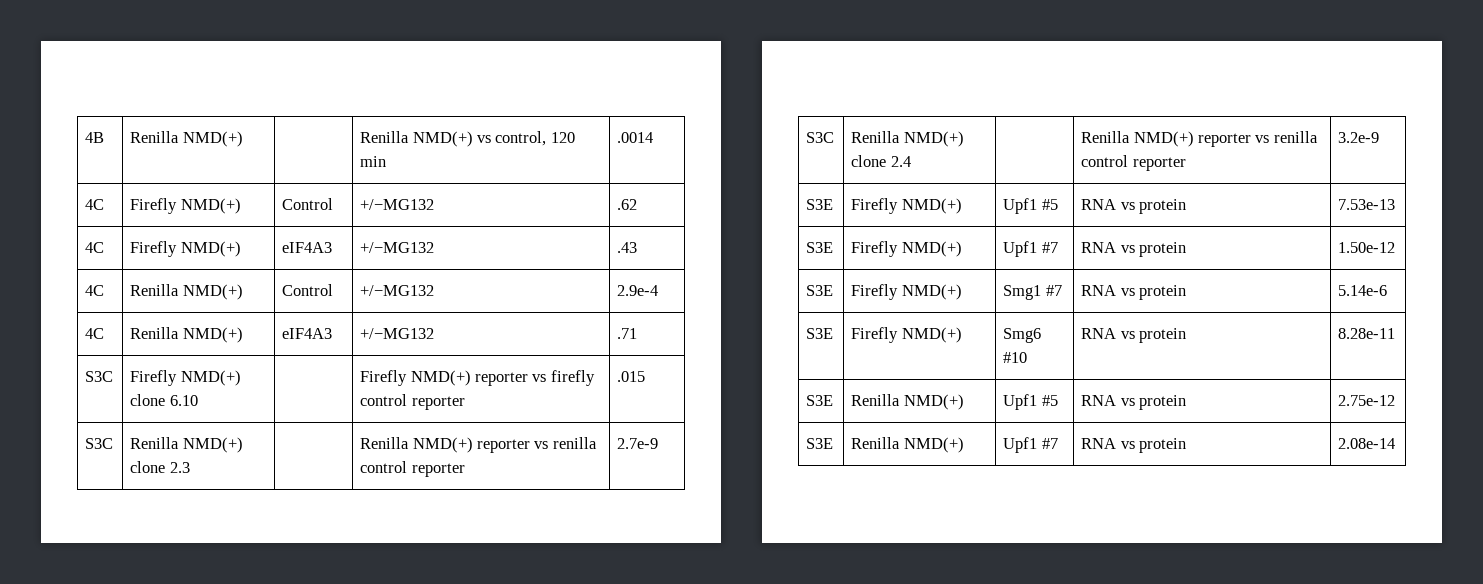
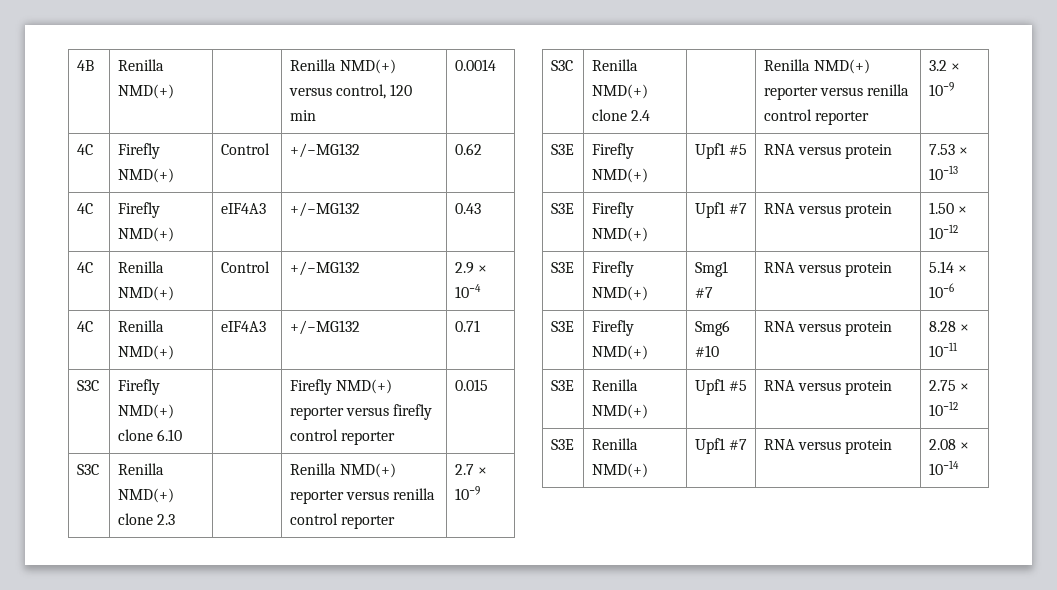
- 4B | Renilla NMD(+) | | Renilla NMD(+) vs control, 120 min | .0014
+ 4B | Renilla NMD(+) | | Renilla NMD(+) versus control, 120 min | 0.0014
- 4C | Firefly NMD(+) | Control | +/−MG132 | .62
+ 4C | Firefly NMD(+) | Control | +/−MG132 | 0.62
- 4C | Firefly NMD(+) | eIF4A3 | +/−MG132 | .43
+ 4C | Firefly NMD(+) | eIF4A3 | +/−MG132 | 0.43
- 4C | Renilla NMD(+) | Control | +/−MG132 | 2.9e-4
+ 4C | Renilla NMD(+) | Control | +/−MG132 | 2.9 × 10−4
- 4C | Renilla NMD(+) | eIF4A3 | +/−MG132 | .71
+ 4C | Renilla NMD(+) | eIF4A3 | +/−MG132 | 0.71
- S3C | Firefly NMD(+) clone 6.10 | | Firefly NMD(+) reporter vs firefly control reporter | .015
+ S3C | Firefly NMD(+) clone 6.10 | | Firefly NMD(+) reporter versus firefly control reporter | 0.015
- S3C | Renilla NMD(+) clone 2.3 | | Renilla NMD(+) reporter vs renilla control reporter | 2.7e-9
+ S3C | Renilla NMD(+) clone 2.3 | | Renilla NMD(+) reporter versus renilla control reporter | 2.7 × 10−9
- S3C | Renilla NMD(+) clone 2.4 | | Renilla NMD(+) reporter vs renilla control reporter | 3.2e-9
+ S3C | Renilla NMD(+) clone 2.4 | | Renilla NMD(+) reporter versus renilla control reporter | 3.2 × 10−9
- S3E | Firefly NMD(+) | Upf1 #5 | RNA vs protein | 7.53e-13
+ S3E | Firefly NMD(+) | Upf1 #5 | RNA versus protein | 7.53 × 10−13
- S3E | Firefly NMD(+) | Upf1 #7 | RNA vs protein | 1.50e-12
+ S3E | Firefly NMD(+) | Upf1 #7 | RNA versus protein | 1.50 × 10−12
- S3E | Firefly NMD(+) | Smg1 #7 | RNA vs protein | 5.14e-6
+ S3E | Firefly NMD(+) | Smg1 #7 | RNA versus protein | 5.14 × 10−6
- S3E | Firefly NMD(+) | Smg6 #10 | RNA vs protein | 8.28e-11
+ S3E | Firefly NMD(+) | Smg6 #10 | RNA versus protein | 8.28 × 10−11
- S3E | Renilla NMD(+) | Upf1 #5 | RNA vs protein | 2.75e-12
+ S3E | Renilla NMD(+) | Upf1 #5 | RNA versus protein | 2.75 × 10−12
- S3E | Renilla NMD(+) | Upf1 #7 | RNA vs protein | 2.08e-14
+ S3E | Renilla NMD(+) | Upf1 #7 | RNA versus protein | 2.08 × 10−14

